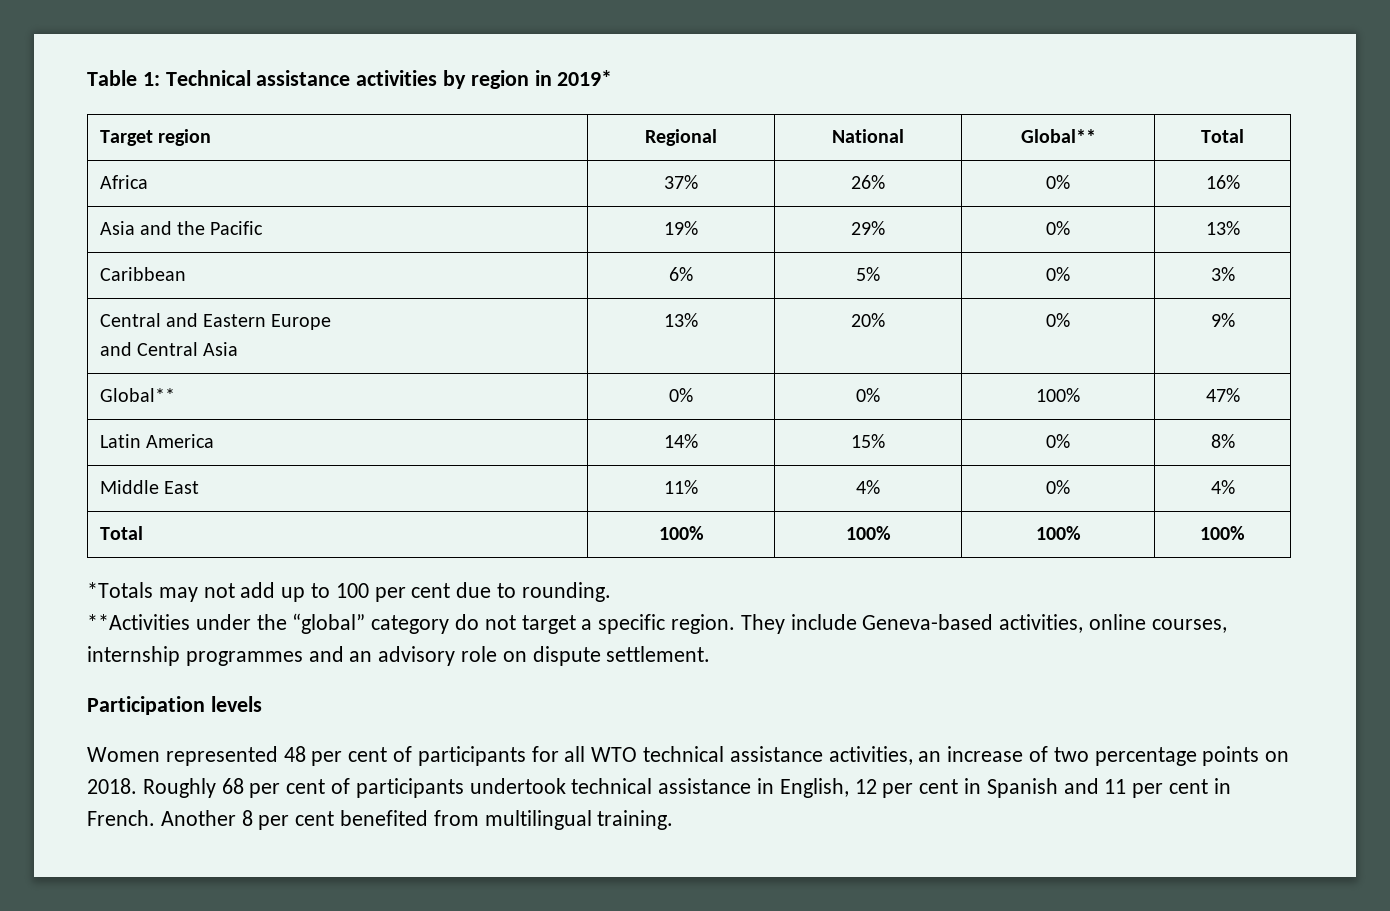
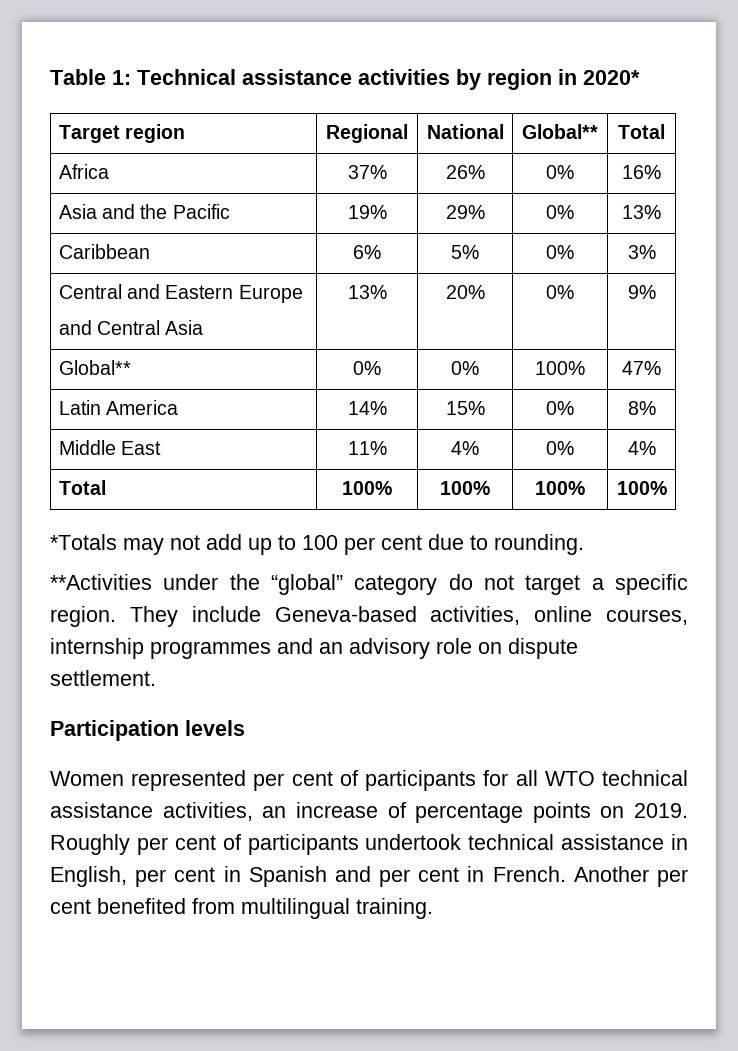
- Table 1: Technical assistance activities by region in 2019*
+ Table 1: Technical assistance activities by region in 2020*
- Women represented 48 per cent of participants for all WTO technical assistance activities, an increase of two percentage points on 2018. Roughly 68 per cent of participants undertook technical assistance in English, 12 per cent in Spanish and 11 per cent in French.
+ Women represented per cent of participants for all WTO technical assistance activities, an increase of percentage points on 2019. Roughly per cent of participants undertook technical assistance in English, per cent in Spanish and per cent in French.
- Another 8 per cent benefited from multilingual training.
+ Another per cent benefited from multilingual training.

